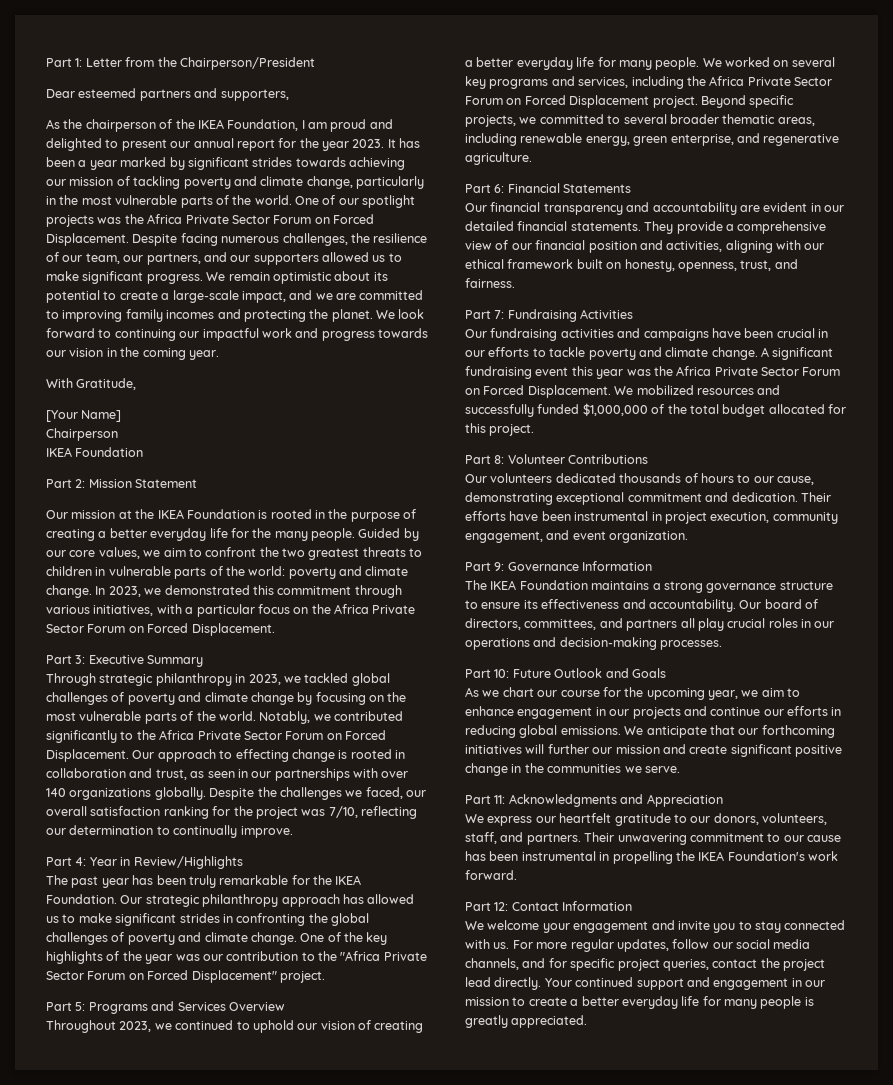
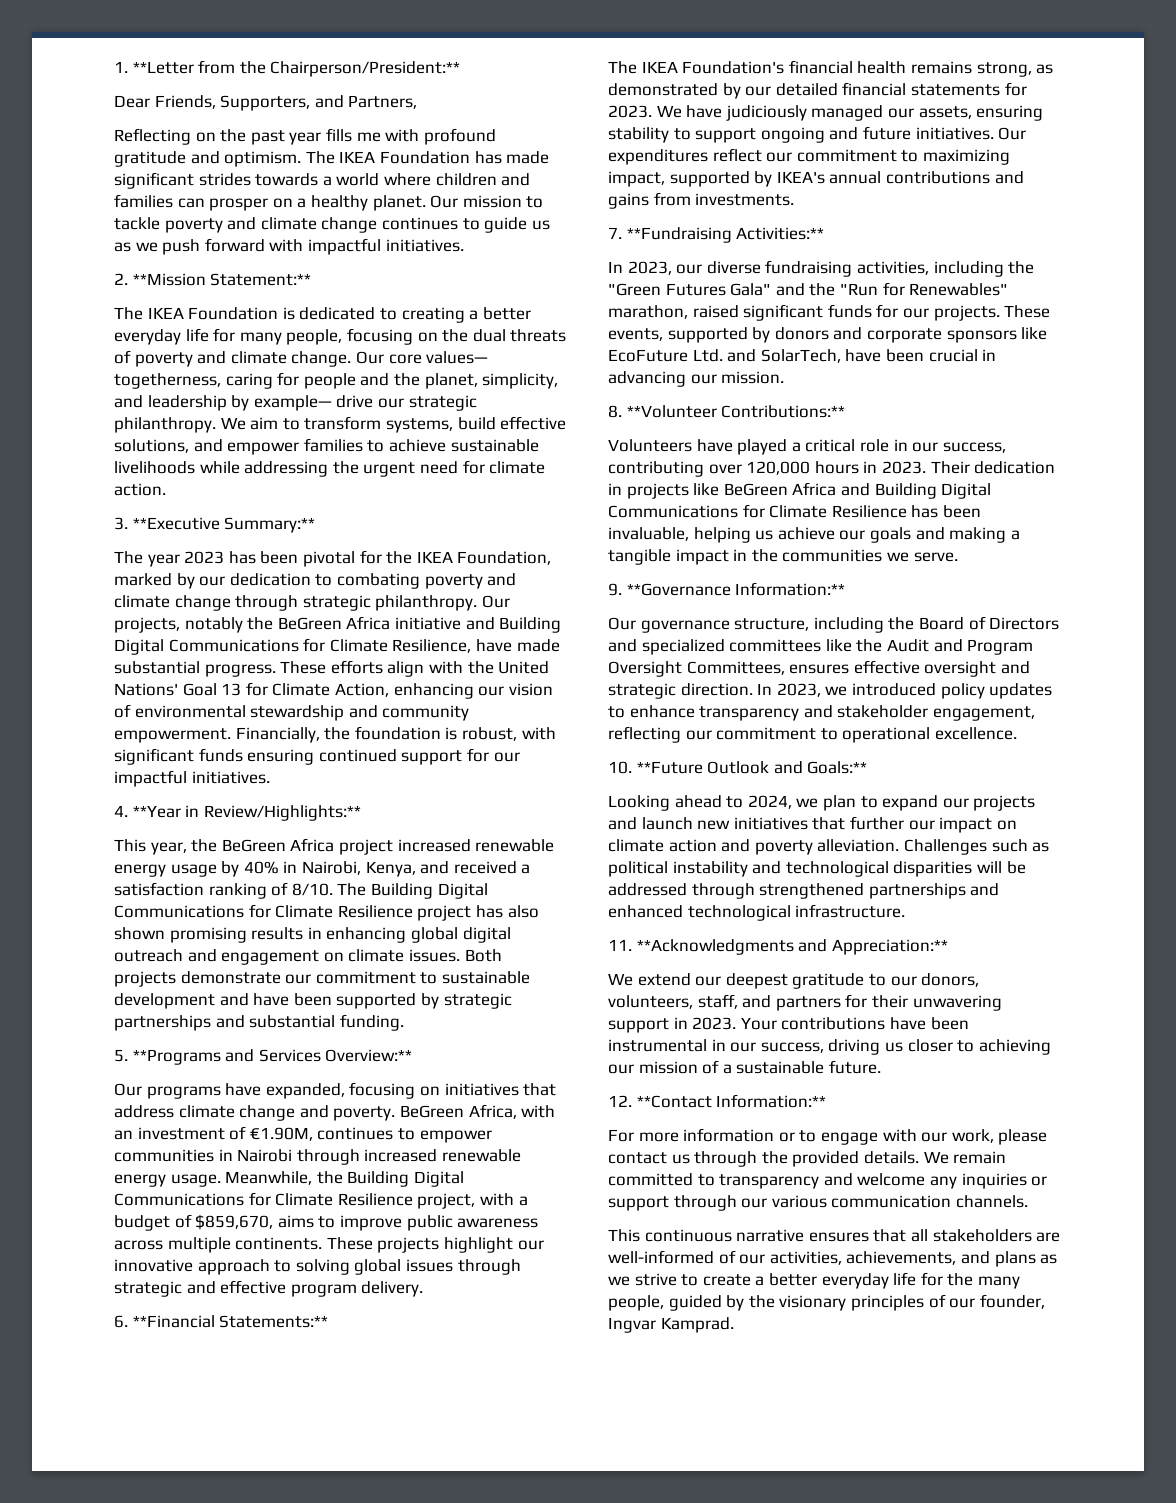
- Part 1: Letter from the Chairperson/President
+ 1. **Letter from the Chairperson/President:**
- Dear esteemed partners and supporters,
- As the chairperson of the IKEA Foundation, I am proud and delighted to present our annual report for the year 2023. It has been a year marked by significant strides towards achieving our mission of tackling poverty and climate change, particularly in the most vulnerable parts of the world. One of our spotlight projects was the Africa Private Sector Forum on Forced Displacement. Despite facing numerous challenges, the resilience of our team, our partners, and our supporters allowed us to make significant progress. We remain optimistic about its potential to create a large-scale impact, and we are committed to improving family incomes and protecting the planet. We look forward to continuing our impactful work and progress towards our vision in the coming year.
- With Gratitude,
- [Your Name]
- Chairperson
- IKEA Foundation
- Part 2: Mission Statement
- Our mission at the IKEA Foundation is rooted in the purpose of creating a better everyday life for the many people. Guided by our core values, we aim to confront the two greatest threats to children in vulnerable parts of the world: poverty and climate change. In 2023, we demonstrated this commitment through various initiatives, with a particular focus on the Africa Private Sector Forum on Forced Displacement.
- Part 3: Executive Summary
- Through strategic philanthropy in 2023, we tackled global challenges of poverty and climate change by focusing on the most vulnerable parts of the world. Notably, we contributed significantly to the Africa Private Sector Forum on Forced Displacement. Our approach to effecting change is rooted in collaboration and trust, as seen in our partnerships with over 140 organizations globally. Despite the challenges we faced, our overall satisfaction ranking for the project was 7/10, reflecting our determination to continually improve.
- Part 4: Year in Review/Highlights
- The past year has been truly remarkable for the IKEA Foundation. Our strategic philanthropy approach has allowed us to make significant strides in confronting the global challenges of poverty and climate change. One of the key highlights of the year was our contribution to the "Africa Private Sector Forum on Forced Displacement" project.
- Part 5: Programs and Services Overview
- Throughout 2023, we continued to uphold our vision of creating a better everyday life for many people. We worked on several key programs and services, including the Africa Private Sector Forum on Forced Displacement project. Beyond specific projects, we committed to several broader thematic areas, including renewable energy, green enterprise, and regenerative agriculture.
- Part 6: Financial Statements
- Our financial transparency and accountability are evident in our detailed financial statements. They provide a comprehensive view of our financial position and activities, aligning with our ethical framework built on honesty, openness, trust, and fairness.
- Part 7: Fundraising Activities
- Our fundraising activities and campaigns have been crucial in our efforts to tackle poverty and climate change. A significant fundraising event this year was the Africa Private Sector Forum on Forced Displacement. We mobilized resources and successfully funded $1,000,000 of the total budget allocated for this project.
- Part 8: Volunteer Contributions
- Our volunteers dedicated thousands of hours to our cause, demonstrating exceptional commitment and dedication. Their efforts have been instrumental in project execution, community engagement, and event organization.
- Part 9: Governance Information
- The IKEA Foundation maintains a strong governance structure to ensure its effectiveness and accountability. Our board of directors, committees, and partners all play crucial roles in our operations and decision-making processes.
- Part 10: Future Outlook and Goals
- As we chart our course for the upcoming year, we aim to enhance engagement in our projects and continue our efforts in reducing global emissions. We anticipate that our forthcoming initiatives will further our mission and create significant positive change in the communities we serve.
- Part 11: Acknowledgments and Appreciation
- We express our heartfelt gratitude to our donors, volunteers, staff, and partners. Their unwavering commitment to our cause has been instrumental in propelling the IKEA Foundation's work forward.
- Part 12: Contact Information
- We welcome your engagement and invite you to stay connected with us. For more regular updates, follow our social media channels, and for specific project queries, contact the project lead directly. Your continued support and engagement in our mission to create a better everyday life for many people is greatly appreciated.
+ Dear Friends, Supporters, and Partners,
+ Reflecting on the past year fills me with profound gratitude and optimism. The IKEA Foundation has made significant strides towards a world where children and families can prosper on a healthy planet. Our mission to tackle poverty and climate change continues to guide us as we push forward with impactful initiatives.
+ 2. **Mission Statement:**
+ The IKEA Foundation is dedicated to creating a better everyday life for many people, focusing on the dual threats of poverty and climate change. Our core values— togetherness, caring for people and the planet, simplicity, and leadership by example— drive our strategic philanthropy. We aim to transform systems, build effective solutions, and empower families to achieve sustainable livelihoods while addressing the urgent need for climate action.
+ 3. **Executive Summary:**
+ The year 2023 has been pivotal for the IKEA Foundation, marked by our dedication to combating poverty and climate change through strategic philanthropy. Our projects, notably the BeGreen Africa initiative and Building Digital Communications for Climate Resilience, have made substantial progress. These efforts align with the United Nations' Goal 13 for Climate Action, enhancing our vision of environmental stewardship and community empowerment. Financially, the foundation is robust, with significant funds ensuring continued support for our impactful initiatives.
+ 4. **Year in Review/Highlights:**
+ This year, the BeGreen Africa project increased renewable energy usage by 40% in Nairobi, Kenya, and received a satisfaction ranking of 8/10. The Building Digital Communications for Climate Resilience project has also shown promising results in enhancing global digital outreach and engagement on climate issues. Both projects demonstrate our commitment to sustainable development and have been supported by strategic partnerships and substantial funding.
+ 5. **Programs and Services Overview:**
+ Our programs have expanded, focusing on initiatives that address climate change and poverty. BeGreen Africa, with an investment of €1.90M, continues to empower communities in Nairobi through increased renewable energy usage. Meanwhile, the Building Digital Communications for Climate Resilience project, with a budget of $859,670, aims to improve public awareness across multiple continents. These projects highlight our innovative approach to solving global issues through strategic and effective program delivery.
+ 6. **Financial Statements:**
+ The IKEA Foundation's financial health remains strong, as demonstrated by our detailed financial statements for 2023. We have judiciously managed our assets, ensuring stability to support ongoing and future initiatives. Our expenditures reflect our commitment to maximizing impact, supported by IKEA's annual contributions and gains from investments.
+ 7. **Fundraising Activities:**
+ In 2023, our diverse fundraising activities, including the "Green Futures Gala" and the "Run for Renewables" marathon, raised significant funds for our projects. These events, supported by donors and corporate sponsors like EcoFuture Ltd. and SolarTech, have been crucial in advancing our mission.
+ 8. **Volunteer Contributions:**
+ Volunteers have played a critical role in our success, contributing over 120,000 hours in 2023. Their dedication in projects like BeGreen Africa and Building Digital Communications for Climate Resilience has been invaluable, helping us achieve our goals and making a tangible impact in the communities we serve.
+ 9. **Governance Information:**
+ Our governance structure, including the Board of Directors and specialized committees like the Audit and Program Oversight Committees, ensures effective oversight and strategic direction. In 2023, we introduced policy updates to enhance transparency and stakeholder engagement, reflecting our commitment to operational excellence.
+ 10. **Future Outlook and Goals:**
+ Looking ahead to 2024, we plan to expand our projects and launch new initiatives that further our impact on climate action and poverty alleviation. Challenges such as political instability and technological disparities will be addressed through strengthened partnerships and enhanced technological infrastructure.
+ 11. **Acknowledgments and Appreciation:**
+ We extend our deepest gratitude to our donors, volunteers, staff, and partners for their unwavering support in 2023. Your contributions have been instrumental in our success, driving us closer to achieving our mission of a sustainable future.
+ 12. **Contact Information:**
+ For more information or to engage with our work, please contact us through the provided details. We remain committed to transparency and welcome any inquiries or support through our various communication channels.
+ This continuous narrative ensures that all stakeholders are well-informed of our activities, achievements, and plans as we strive to create a better everyday life for the many people, guided by the visionary principles of our founder, Ingvar Kamprad.

